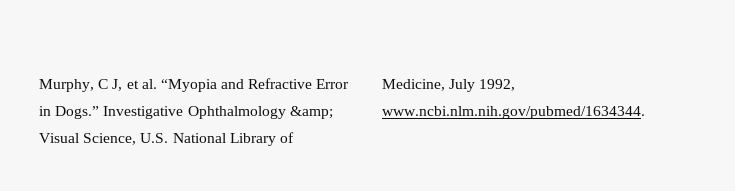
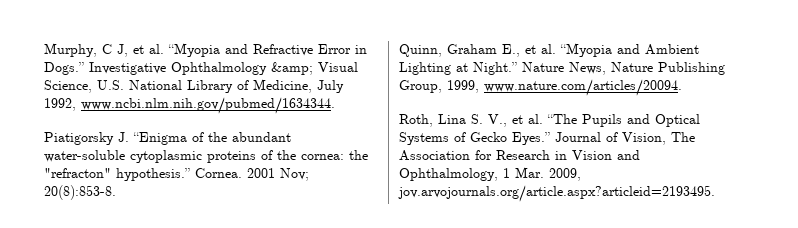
+ Piatigorsky J. “Enigma of the abundant water-soluble cytoplasmic proteins of the cornea: the "refracton" hypothesis.” Cornea. 2001 Nov; 20(8):853-8.
+ Quinn, Graham E., et al. “Myopia and Ambient Lighting at Night.” Nature News, Nature Publishing Group, 1999, www.nature.com/articles/20094.
+ Roth, Lina S. V., et al. “The Pupils and Optical Systems of Gecko Eyes.” Journal of Vision, The Association for Research in Vision and Ophthalmology, 1 Mar. 2009, jov.arvojournals.org/article.aspx?articleid=2193495.

